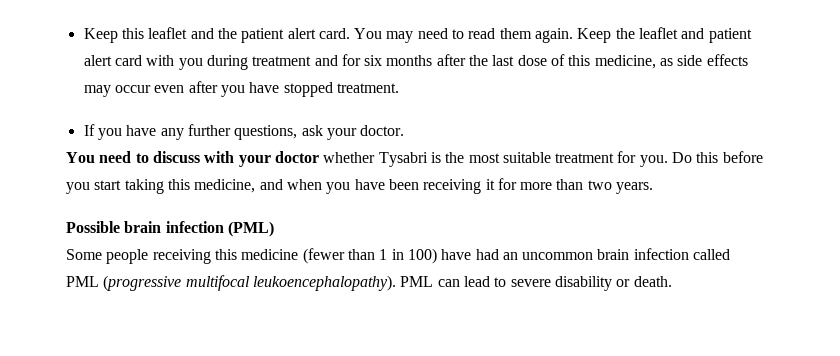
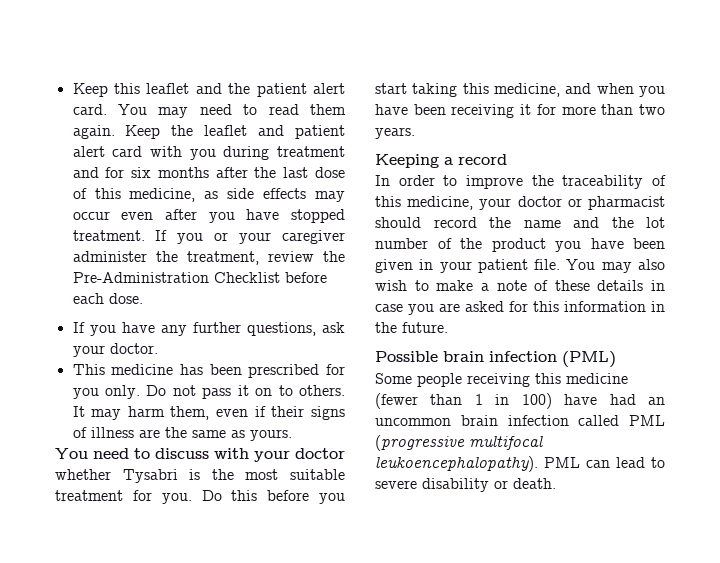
+ If you or your caregiver administer the treatment, review the Pre-Administration Checklist before each dose.
+ This medicine has been prescribed for you only. Do not pass it on to others. It may harm them, even if their signs of illness are the same as yours.
+ Keeping a record
+ In order to improve the traceability of this medicine, your doctor or pharmacist should record the name and the lot number of the product you have been given in your patient file. You may also wish to make a note of these details in case you are asked for this information in the future.

